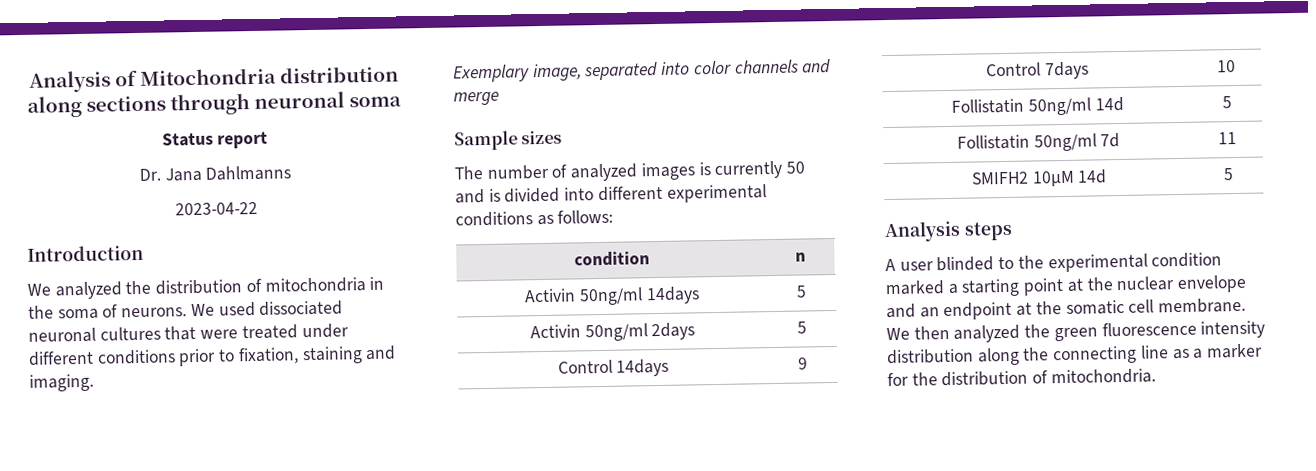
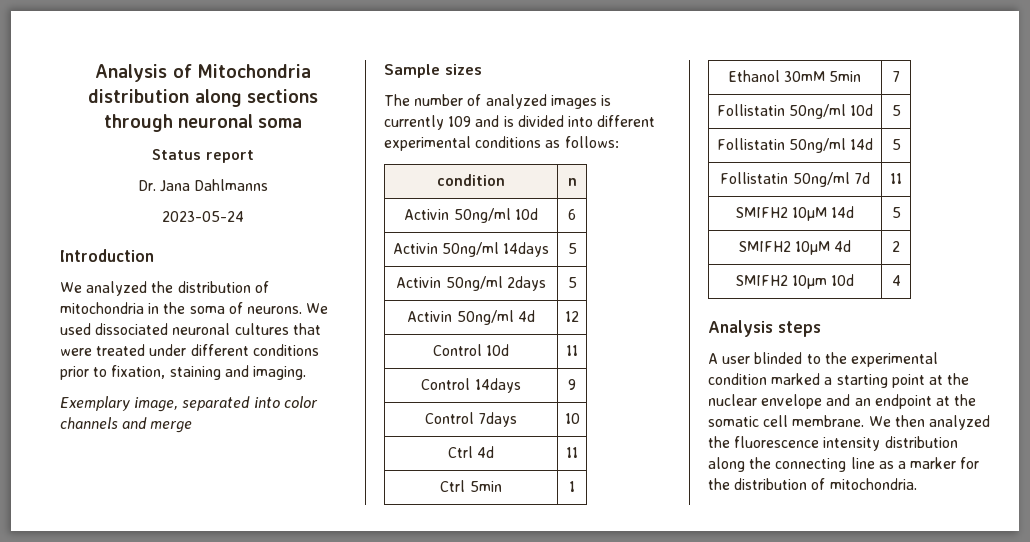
- 2023-04-22
+ 2023-05-24
- The number of analyzed images is currently 50 and is divided into different experimental conditions as follows:
+ The number of analyzed images is currently 109 and is divided into different experimental conditions as follows:
+ Activin 50ng/ml 10d | 6
+ Activin 50ng/ml 4d | 12
+ Control 10d | 11
+ Ctrl 4d | 11
+ Ctrl 5min | 1
+ Ethanol 30mM 5min | 7
+ Follistatin 50ng/ml 10d | 5
+ SMIFH2 10µM 4d | 2
+ SMIFH2 10µm 10d | 4
- We then analyzed the green fluorescence intensity distribution along the connecting line as a marker for the distribution of mitochondria.
+ We then analyzed the fluorescence intensity distribution along the connecting line as a marker for the distribution of mitochondria.

